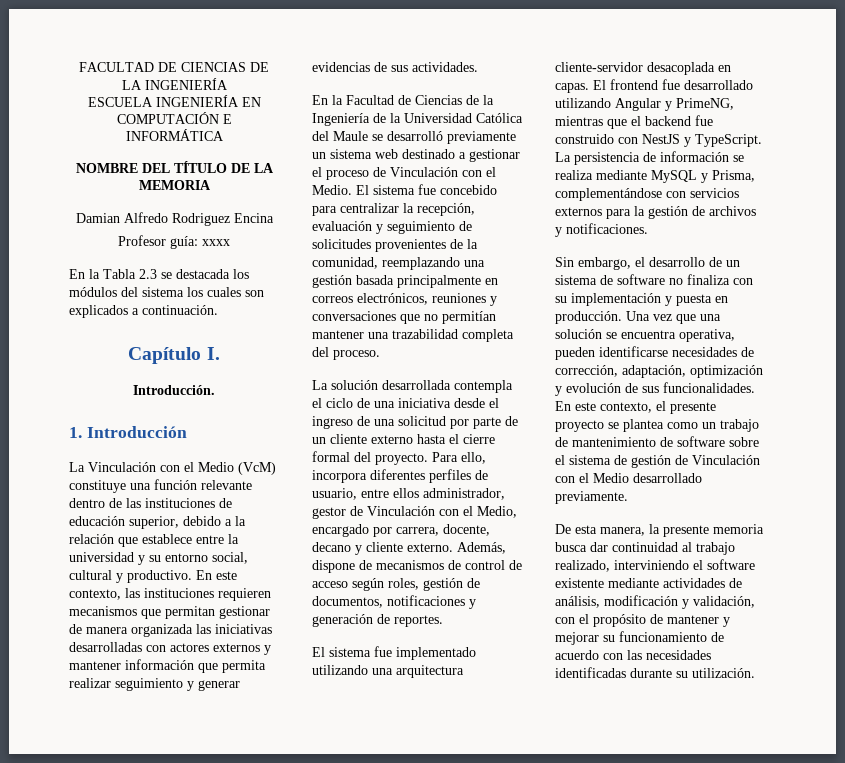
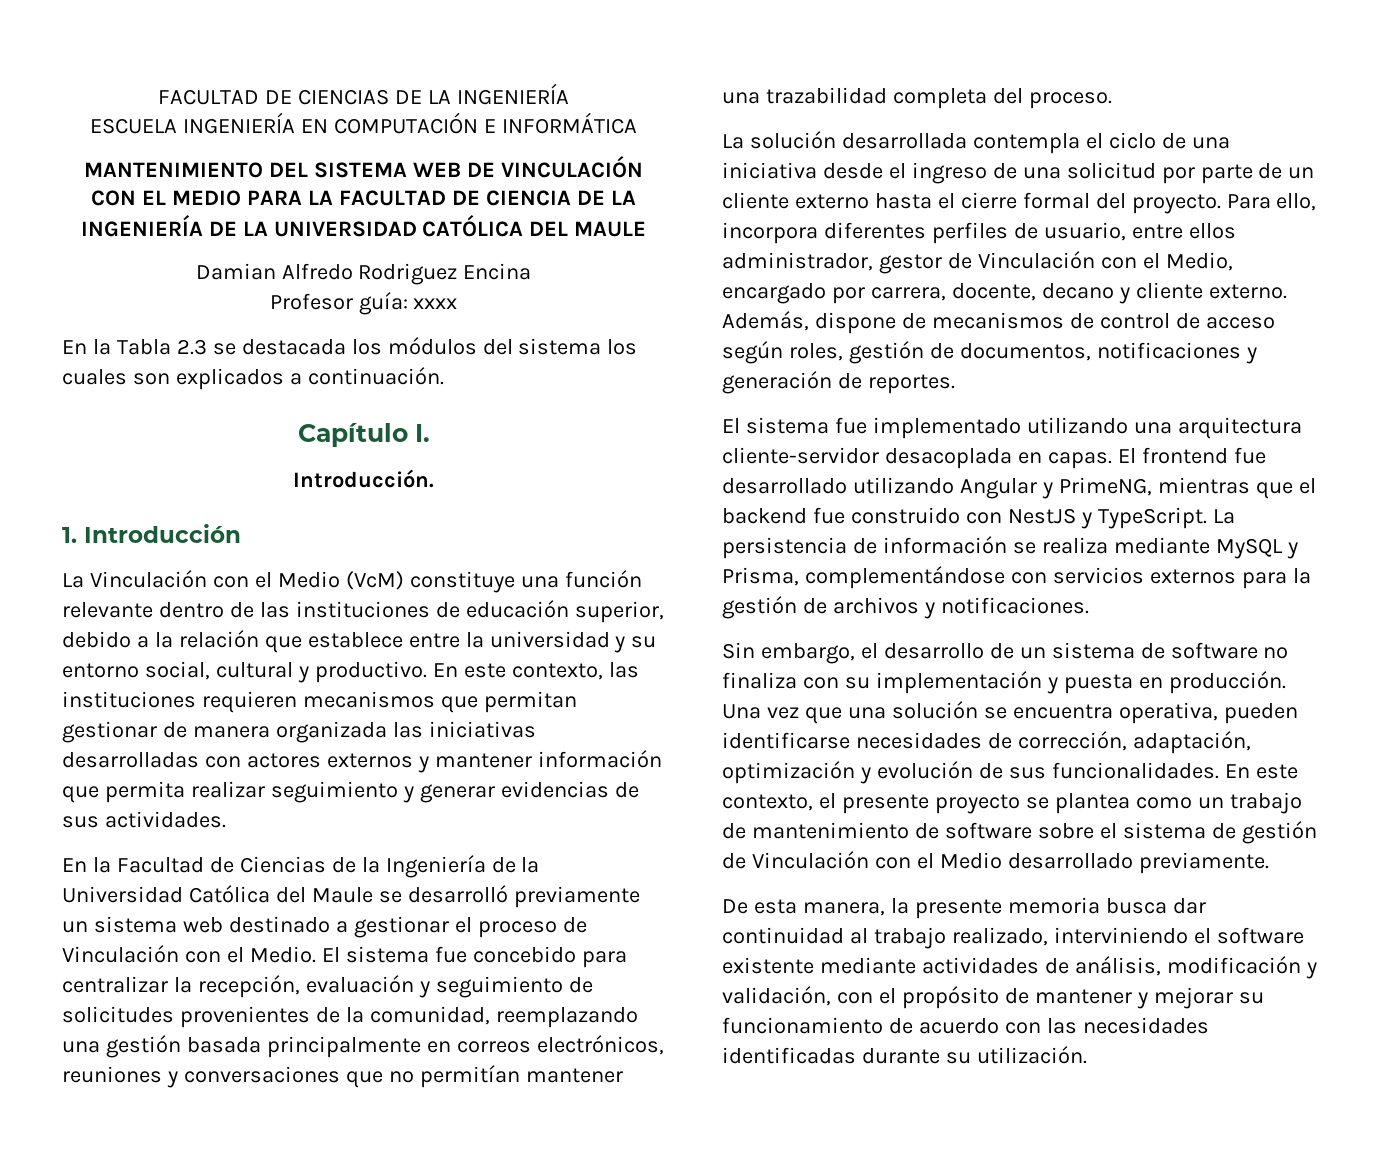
- NOMBRE DEL TÍTULO DE LA MEMORIA
+ MANTENIMIENTO DEL SISTEMA WEB DE VINCULACIÓN CON EL MEDIO PARA LA FACULTAD DE CIENCIA DE LA INGENIERÍA DE LA UNIVERSIDAD CATÓLICA DEL MAULE

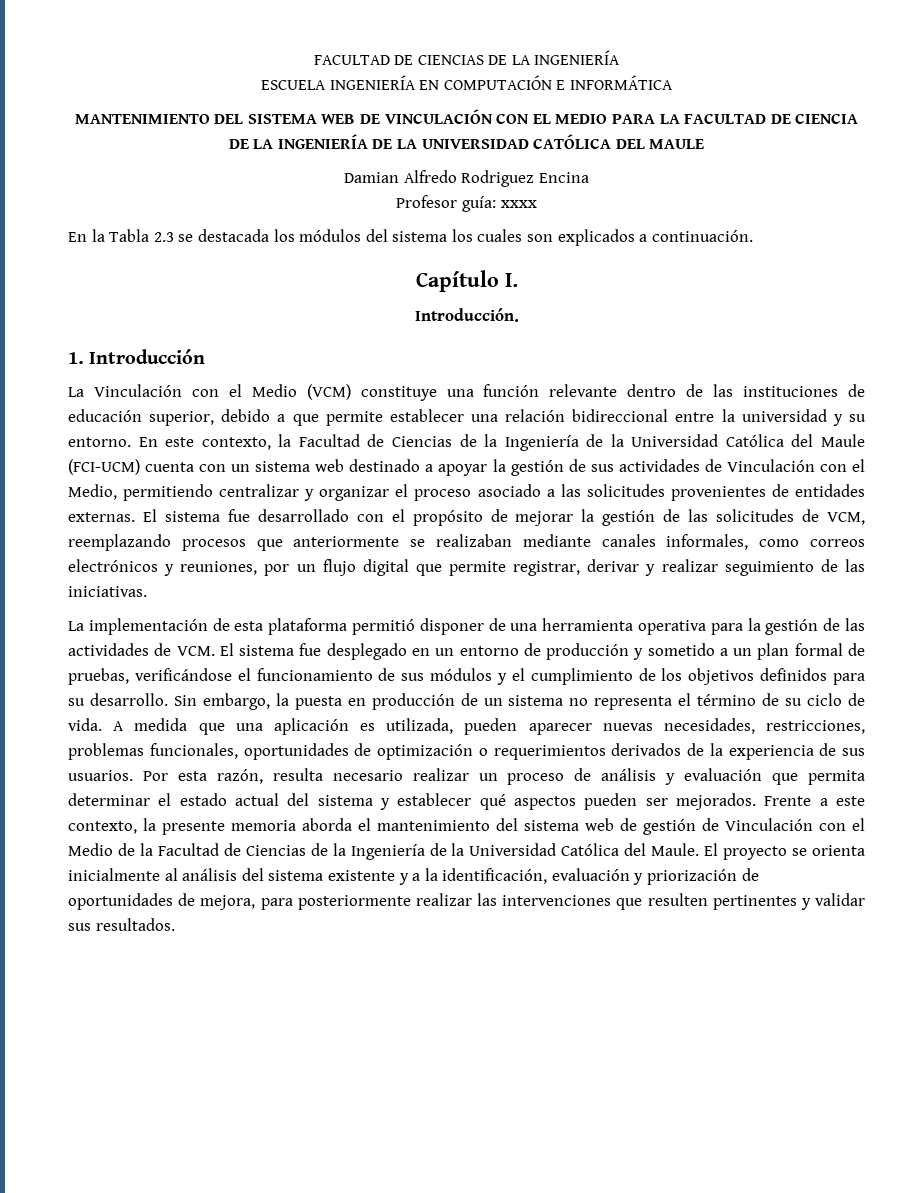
- La Vinculación con el Medio (VcM) constituye una función relevante dentro de las instituciones de educación superior, debido a la relación que establece entre la universidad y su entorno social, cultural y productivo. En este contexto, las instituciones requieren mecanismos que permitan gestionar de manera organizada las iniciativas desarrolladas con actores externos y mantener información que permita realizar seguimiento y generar evidencias de sus actividades.
- En la Facultad de Ciencias de la Ingeniería de la Universidad Católica del Maule se desarrolló previamente un sistema web destinado a gestionar el proceso de Vinculación con el Medio. El sistema fue concebido para centralizar la recepción, evaluación y seguimiento de solicitudes provenientes de la comunidad, reemplazando una gestión basada principalmente en correos electrónicos, reuniones y conversaciones que no permitían mantener una trazabilidad completa del proceso.
- La solución desarrollada contempla el ciclo de una iniciativa desde el ingreso de una solicitud por parte de un cliente externo hasta el cierre formal del proyecto. Para ello, incorpora diferentes perfiles de usuario, entre ellos administrador, gestor de Vinculación con el Medio, encargado por carrera, docente, decano y cliente externo. Además, dispone de mecanismos de control de acceso según roles, gestión de documentos, notificaciones y generación de reportes.
- El sistema fue implementado utilizando una arquitectura cliente-servidor desacoplada en capas. El frontend fue desarrollado utilizando Angular y PrimeNG, mientras que el backend fue construido con NestJS y TypeScript. La persistencia de información se realiza mediante MySQL y Prisma, complementándose con servicios externos para la gestión de archivos y notificaciones.
- Sin embargo, el desarrollo de un sistema de software no finaliza con su implementación y puesta en producción. Una vez que una solución se encuentra operativa, pueden identificarse necesidades de corrección, adaptación, optimización y evolución de sus funcionalidades. En este contexto, el presente proyecto se plantea como un trabajo de mantenimiento de software sobre el sistema de gestión de Vinculación con el Medio desarrollado previamente.
- De esta manera, la presente memoria busca dar continuidad al trabajo realizado, interviniendo el software existente mediante actividades de análisis, modificación y validación, con el propósito de mantener y mejorar su funcionamiento de acuerdo con las necesidades identificadas durante su utilización.
+ La Vinculación con el Medio (VCM) constituye una función relevante dentro de las instituciones de educación superior, debido a que permite establecer una relación bidireccional entre la universidad y su entorno. En este contexto, la Facultad de Ciencias de la Ingeniería de la Universidad Católica del Maule (FCI-UCM) cuenta con un sistema web destinado a apoyar la gestión de sus actividades de Vinculación con el Medio, permitiendo centralizar y organizar el proceso asociado a las solicitudes provenientes de entidades externas. El sistema fue desarrollado con el propósito de mejorar la gestión de las solicitudes de VCM, reemplazando procesos que anteriormente se realizaban mediante canales informales, como correos electrónicos y reuniones, por un flujo digital que permite registrar, derivar y realizar seguimiento de las iniciativas.
+ La implementación de esta plataforma permitió disponer de una herramienta operativa para la gestión de las actividades de VCM. El sistema fue desplegado en un entorno de producción y sometido a un plan formal de pruebas, verificándose el funcionamiento de sus módulos y el cumplimiento de los objetivos definidos para su desarrollo. Sin embargo, la puesta en producción de un sistema no representa el término de su ciclo de vida. A medida que una aplicación es utilizada, pueden aparecer nuevas necesidades, restricciones, problemas funcionales, oportunidades de optimización o requerimientos derivados de la experiencia de sus usuarios. Por esta razón, resulta necesario realizar un proceso de análisis y evaluación que permita determinar el estado actual del sistema y establecer qué aspectos pueden ser mejorados. Frente a este contexto, la presente memoria aborda el mantenimiento del sistema web de gestión de Vinculación con el Medio de la Facultad de Ciencias de la Ingeniería de la Universidad Católica del Maule. El proyecto se orienta inicialmente al análisis del sistema existente y a la identificación, evaluación y priorización de oportunidades de mejora, para posteriormente realizar las intervenciones que resulten pertinentes y validar sus resultados.

